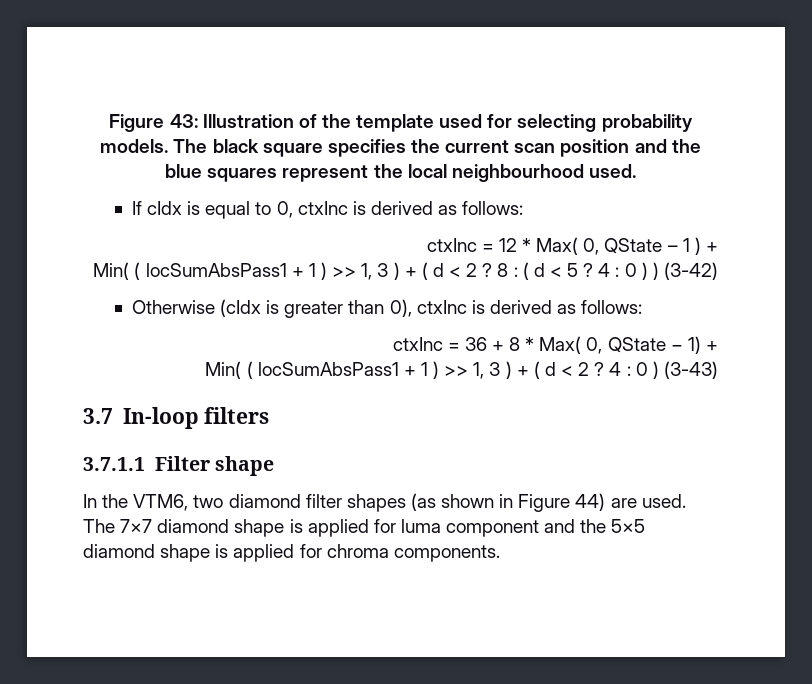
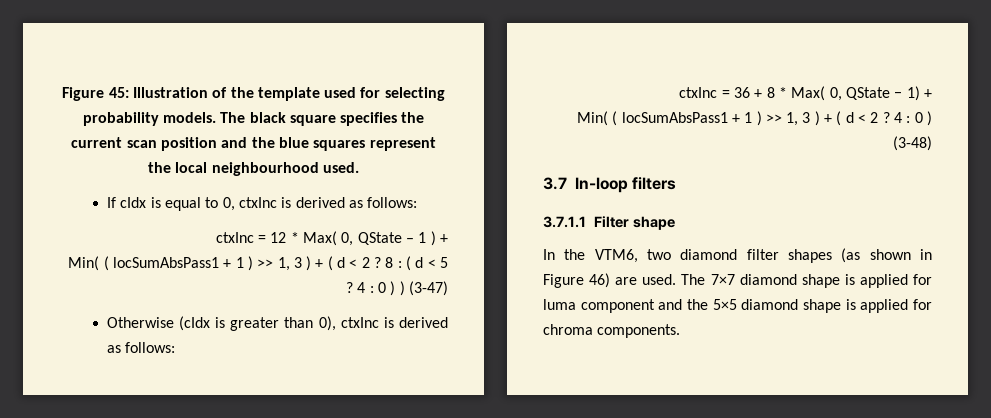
- Figure 43: Illustration of the template used for selecting probability models.
+ Figure 45: Illustration of the template used for selecting probability models.
- 4 : 0 ) ) (3-42)
+ 4 : 0 ) ) (3-47)
- 4 : 0 ) (3-43)
+ 4 : 0 ) (3-48)
- In the VTM6, two diamond filter shapes (as shown in Figure 44) are used.
+ In the VTM6, two diamond filter shapes (as shown in Figure 46) are used.

